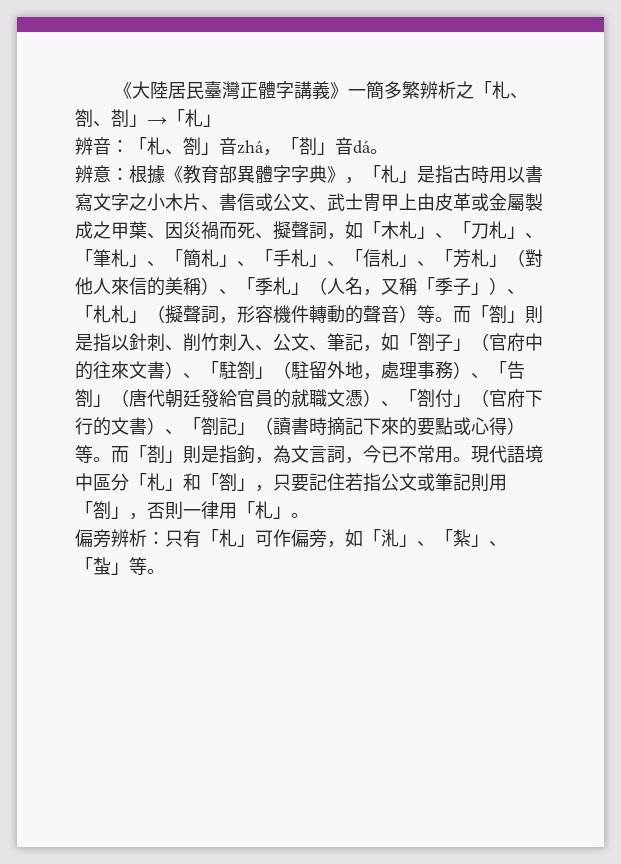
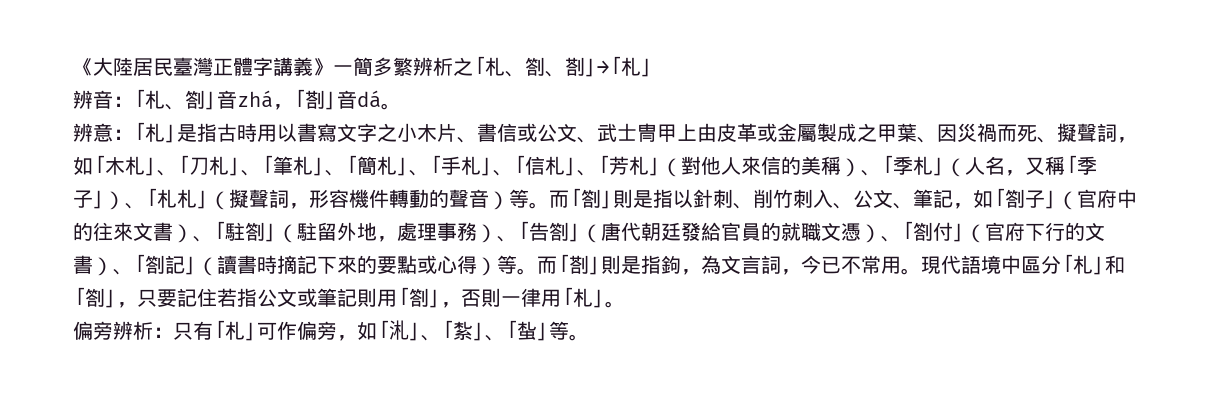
- 根據《教育部異體字字典》，「札」是指古時用以書寫文字之小木片、書信或公文、武士冑甲上由皮革或金屬製成之甲葉、因災禍而死、擬聲詞，如「木札」、「刀札」、「筆札」、「簡札」、「手札」、「信札」、「芳札」（對他人來信的美稱）、「季札」（人名，又稱「季子」）、「札札」（擬聲詞，形容機件轉動的聲音）等。
+ 「札」是指古時用以書寫文字之小木片、書信或公文、武士冑甲上由皮革或金屬製成之甲葉、因災禍而死、擬聲詞，如「木札」、「刀札」、「筆札」、「簡札」、「手札」、「信札」、「芳札」（對他人來信的美稱）、「季札」（人名，又稱「季子」）、「札札」（擬聲詞，形容機件轉動的聲音）等。

